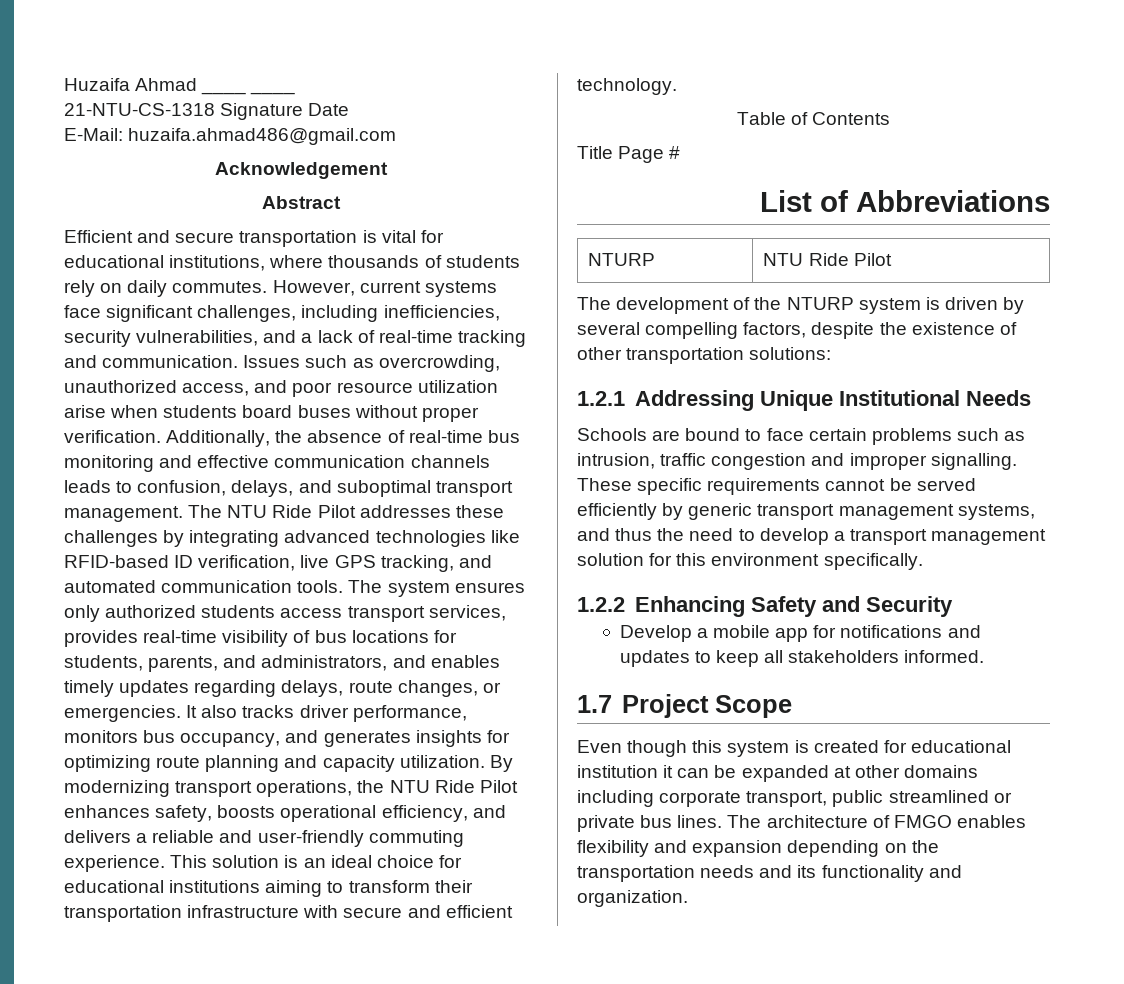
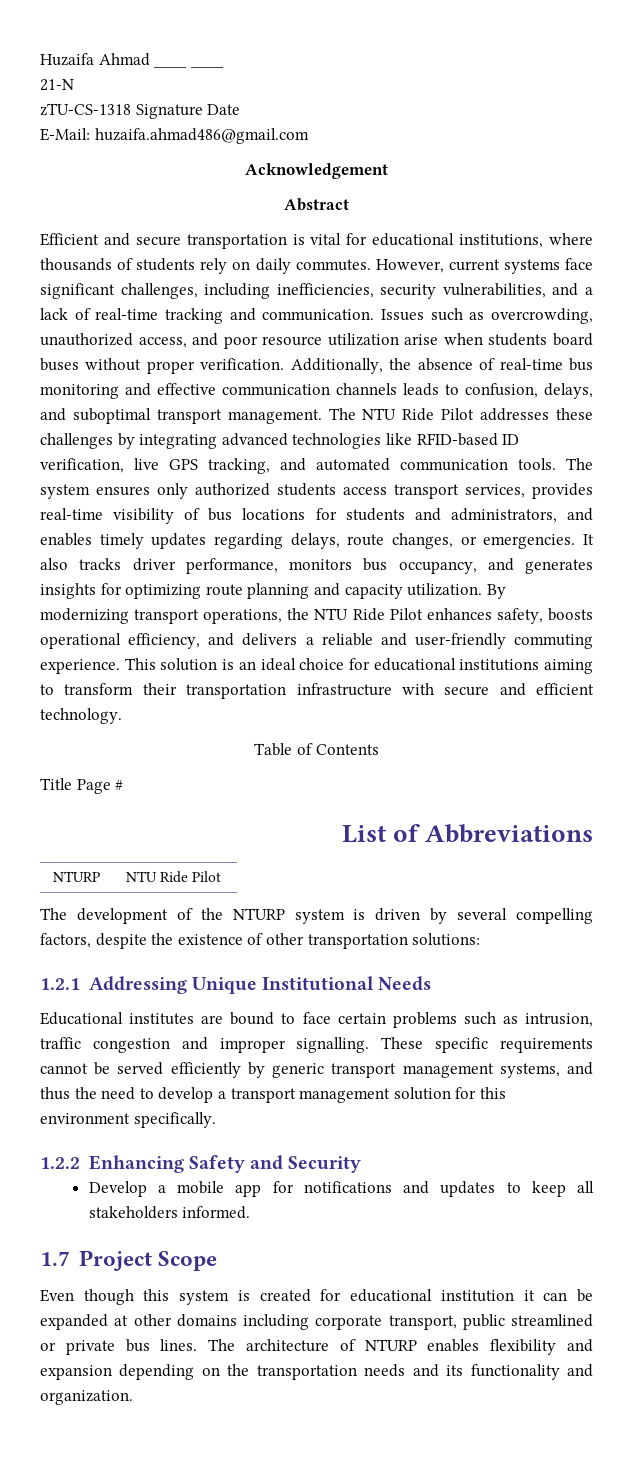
- 21-NTU-CS-1318 Signature Date
+ 21-N
+ zTU-CS-1318 Signature Date
- The system ensures only authorized students access transport services, provides real-time visibility of bus locations for students, parents, and administrators, and enables timely updates regarding delays, route changes, or emergencies.
+ The system ensures only authorized students access transport services, provides real-time visibility of bus locations for students and administrators, and enables timely updates regarding delays, route changes, or emergencies.
- Schools are bound to face certain problems such as intrusion, traffic congestion and improper signalling.
+ Educational institutes are bound to face certain problems such as intrusion, traffic congestion and improper signalling.
- The architecture of FMGO enables flexibility and expansion depending on the transportation needs and its functionality and organization.
+ The architecture of NTURP enables flexibility and expansion depending on the transportation needs and its functionality and organization.

